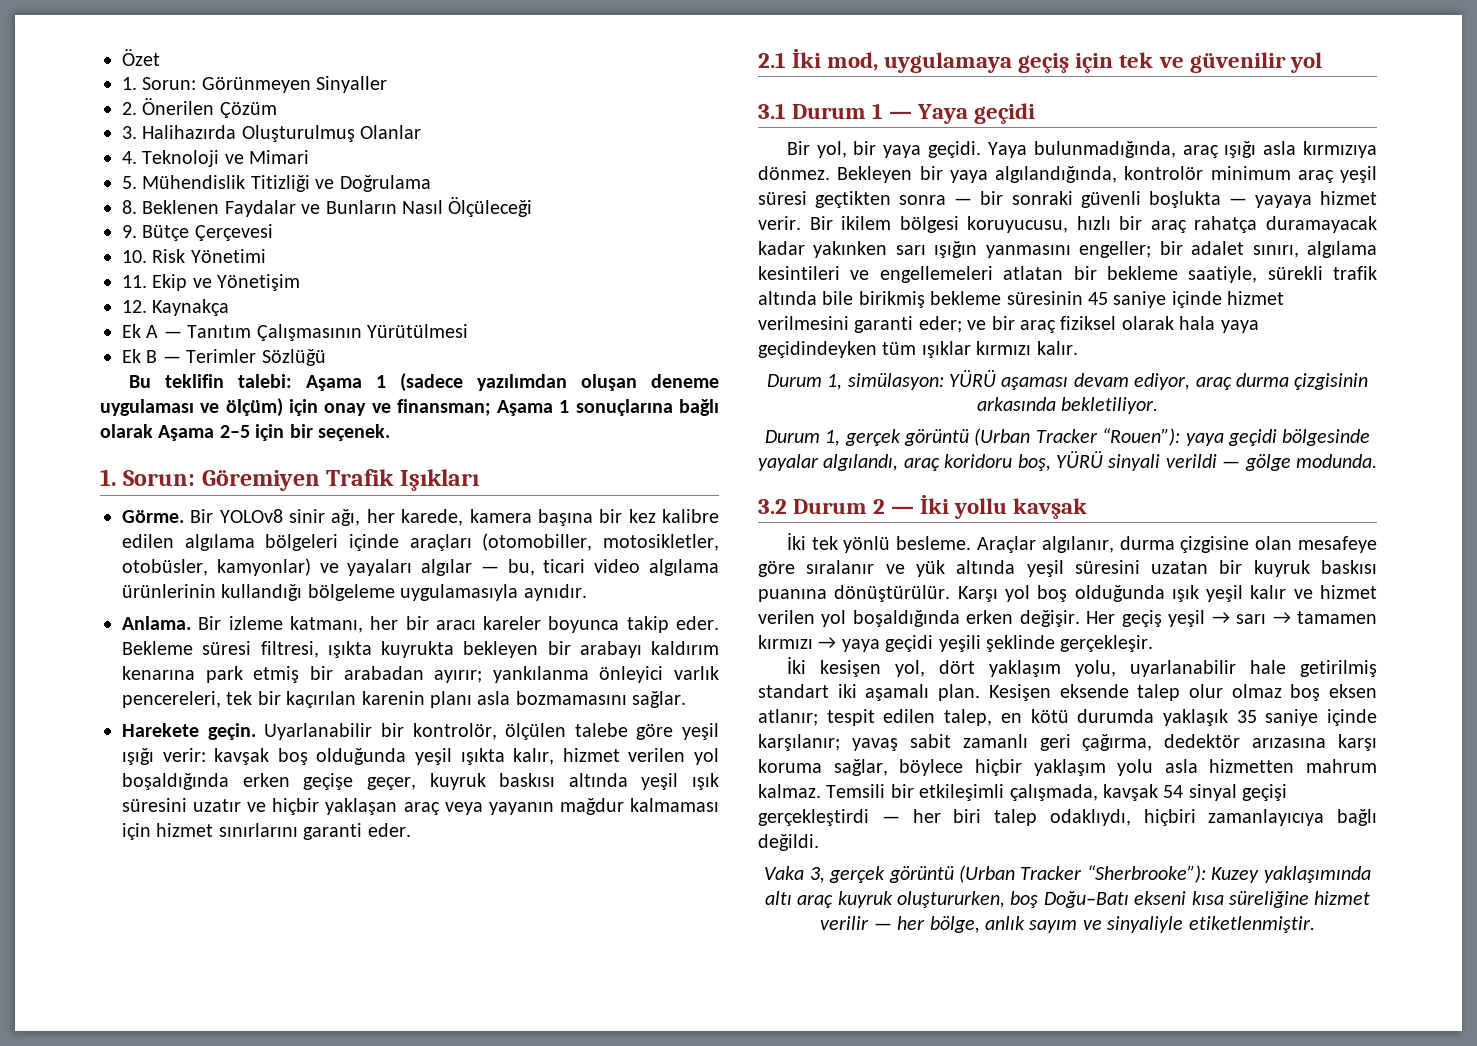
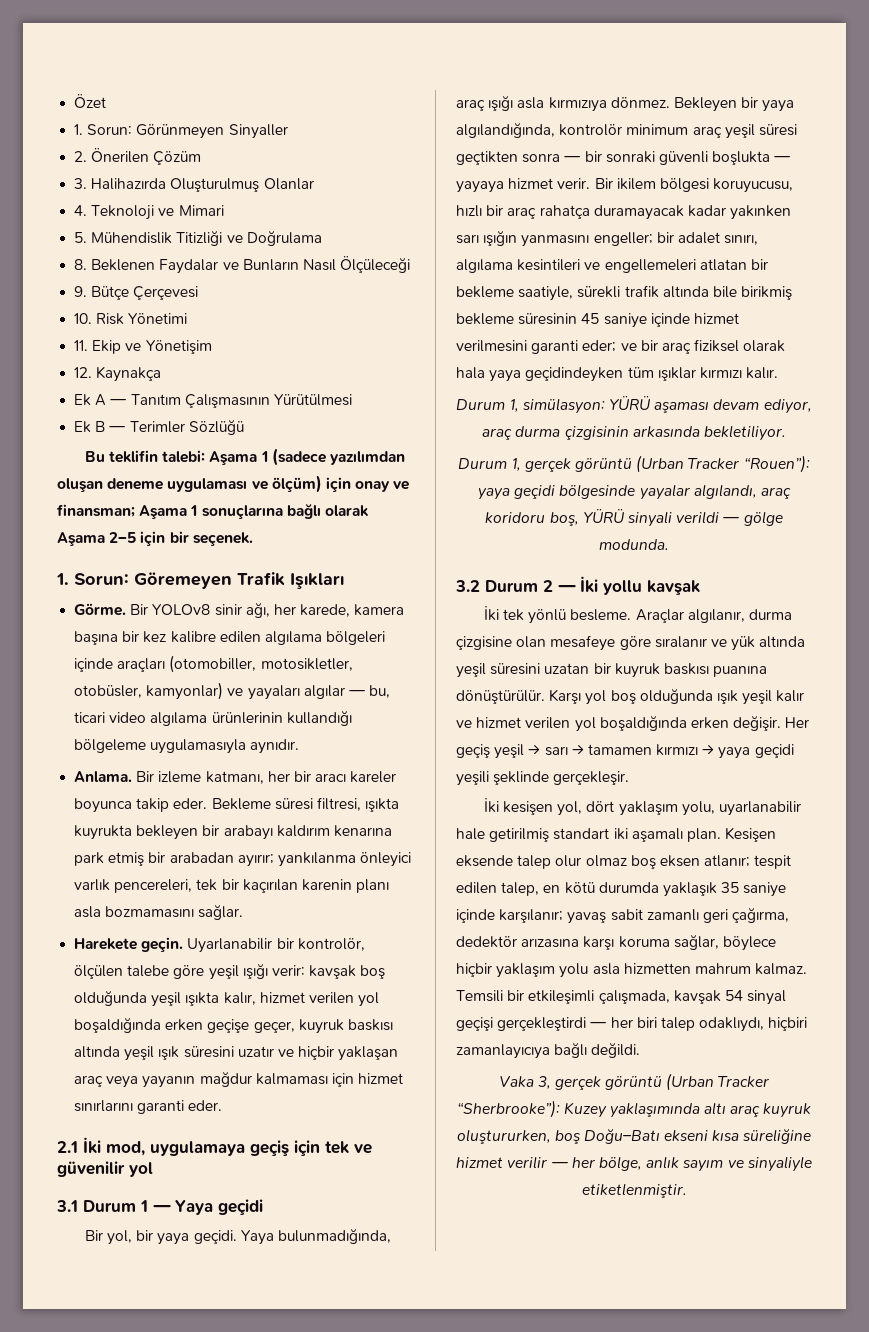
- 1. Sorun: Göremiyen Trafik Işıkları
+ 1. Sorun: Göremeyen Trafik Işıkları

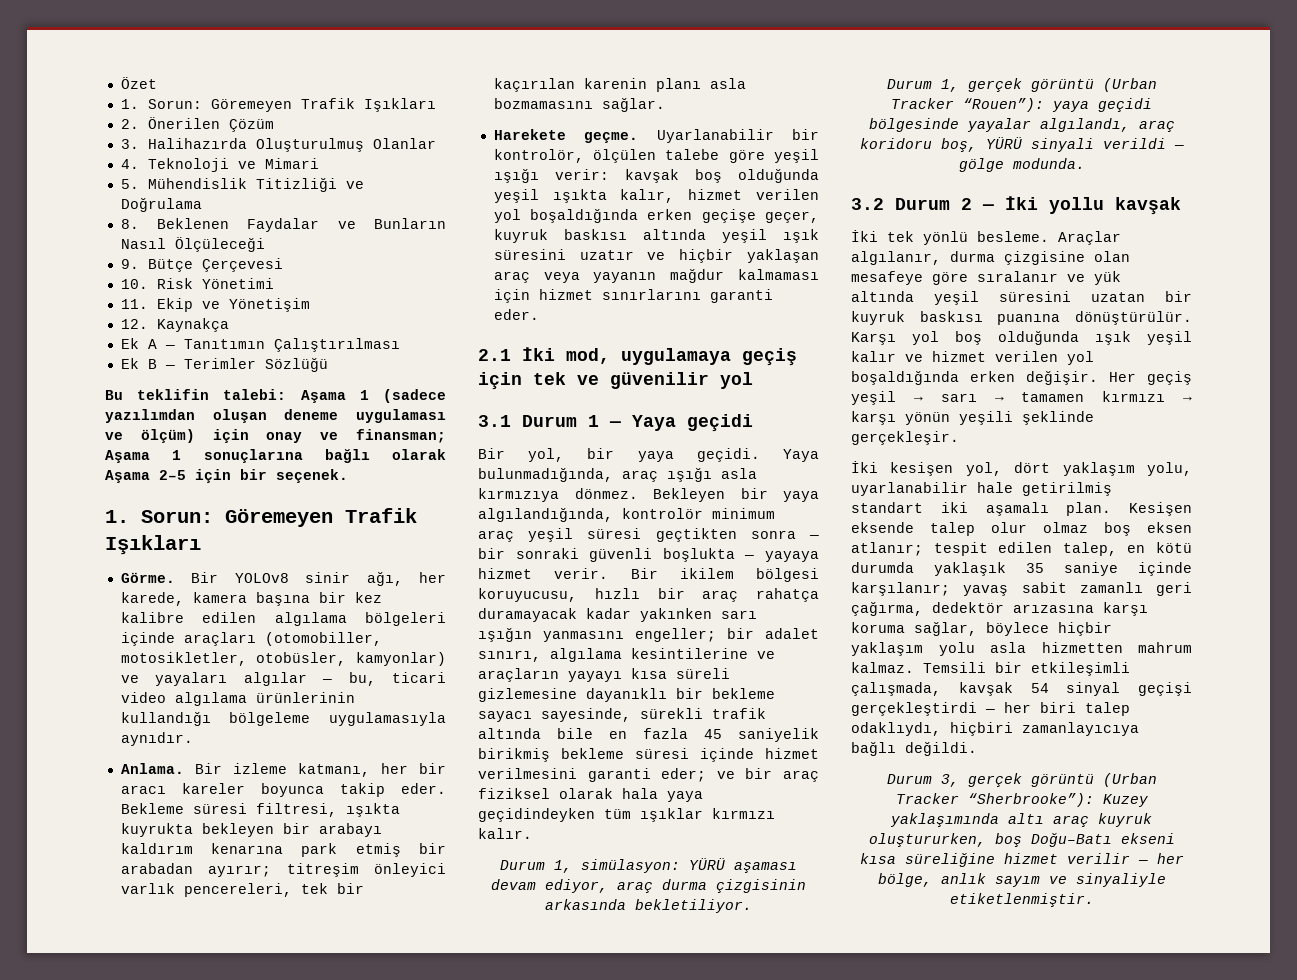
  Özet
- 1. Sorun: Görünmeyen Sinyaller
+ 1. Sorun: Göremeyen Trafik Işıkları
- Ek A — Tanıtım Çalışmasının Yürütülmesi
+ Ek A — Tanıtımın Çalıştırılması
- Bekleme süresi filtresi, ışıkta kuyrukta bekleyen bir arabayı kaldırım kenarına park etmiş bir arabadan ayırır; yankılanma önleyici varlık pencereleri, tek bir kaçırılan karenin planı asla bozmamasını sağlar.
+ Bekleme süresi filtresi, ışıkta kuyrukta bekleyen bir arabayı kaldırım kenarına park etmiş bir arabadan ayırır; titreşim önleyici varlık pencereleri, tek bir kaçırılan karenin planı asla bozmamasını sağlar.
- Harekete geçin.
+ Harekete geçme.
- Bir ikilem bölgesi koruyucusu, hızlı bir araç rahatça duramayacak kadar yakınken sarı ışığın yanmasını engeller; bir adalet sınırı, algılama kesintileri ve engellemeleri atlatan bir bekleme saatiyle, sürekli trafik altında bile birikmiş bekleme süresinin 45 saniye içinde hizmet verilmesini garanti eder; ve bir araç fiziksel olarak hala yaya geçidindeyken tüm ışıklar kırmızı kalır.
+ Bir ikilem bölgesi koruyucusu, hızlı bir araç rahatça duramayacak kadar yakınken sarı ışığın yanmasını engeller; bir adalet sınırı, algılama kesintilerine ve araçların yayayı kısa süreli gizlemesine dayanıklı bir bekleme sayacı sayesinde, sürekli trafik altında bile en fazla 45 saniyelik birikmiş bekleme süresi içinde hizmet verilmesini garanti eder; ve bir araç fiziksel olarak hala yaya geçidindeyken tüm ışıklar kırmızı kalır.
- Her geçiş yeşil → sarı → tamamen kırmızı → yaya geçidi yeşili şeklinde gerçekleşir.
+ Her geçiş yeşil → sarı → tamamen kırmızı → karşı yönün yeşili şeklinde gerçekleşir.
- Vaka 3, gerçek görüntü (Urban Tracker “Sherbrooke”): Kuzey yaklaşımında altı araç kuyruk oluştururken, boş Doğu–Batı ekseni kısa süreliğine hizmet verilir — her bölge, anlık sayım ve sinyaliyle etiketlenmiştir.
+ Durum 3, gerçek görüntü (Urban Tracker “Sherbrooke”): Kuzey yaklaşımında altı araç kuyruk oluştururken, boş Doğu–Batı ekseni kısa süreliğine hizmet verilir — her bölge, anlık sayım ve sinyaliyle etiketlenmiştir.

